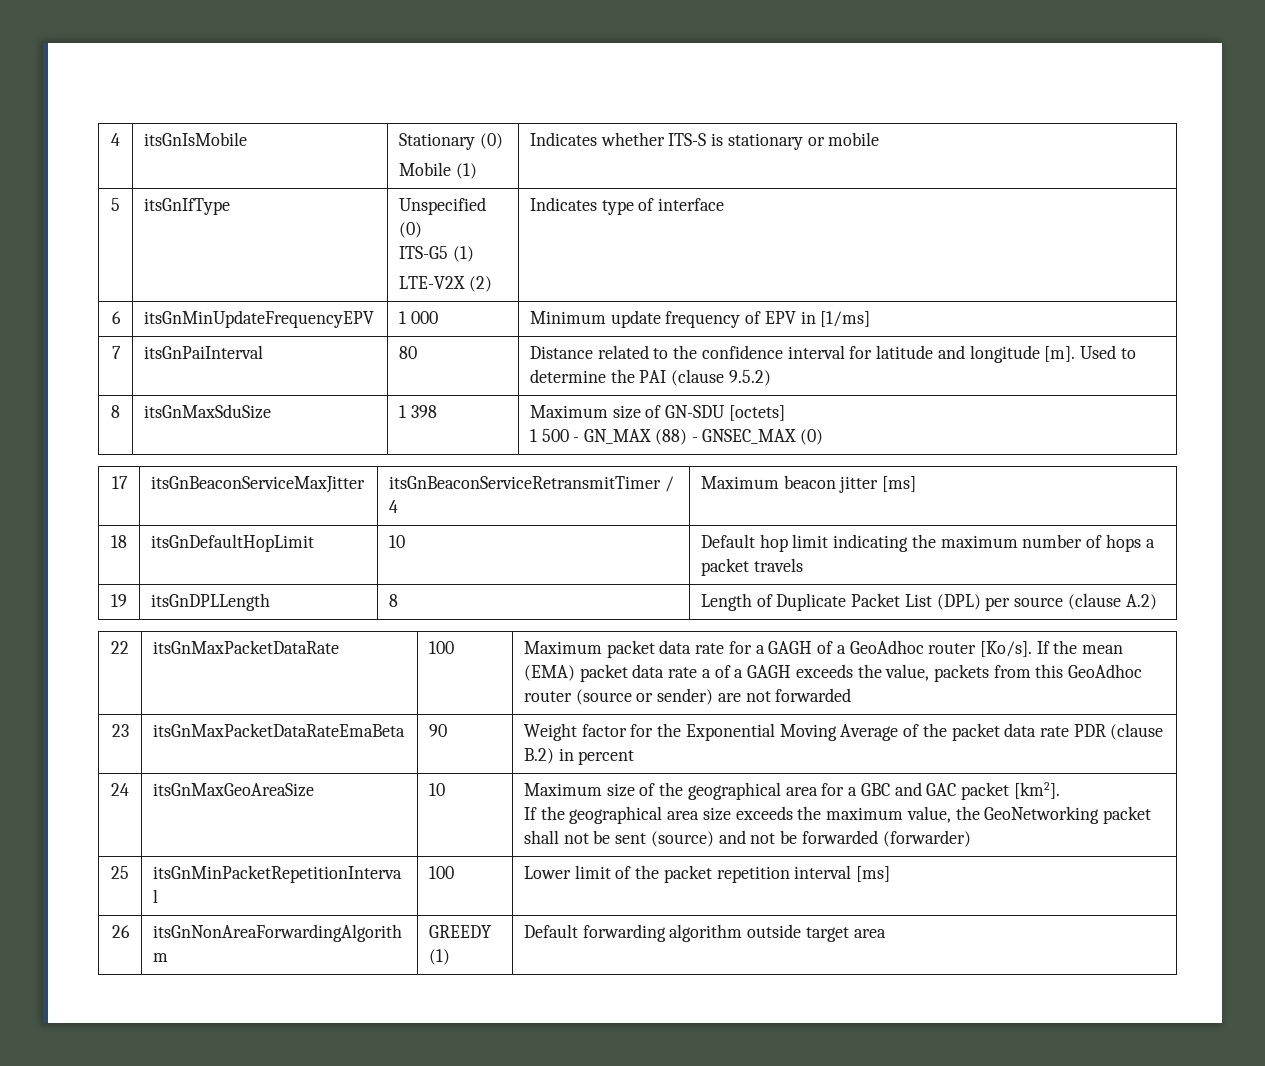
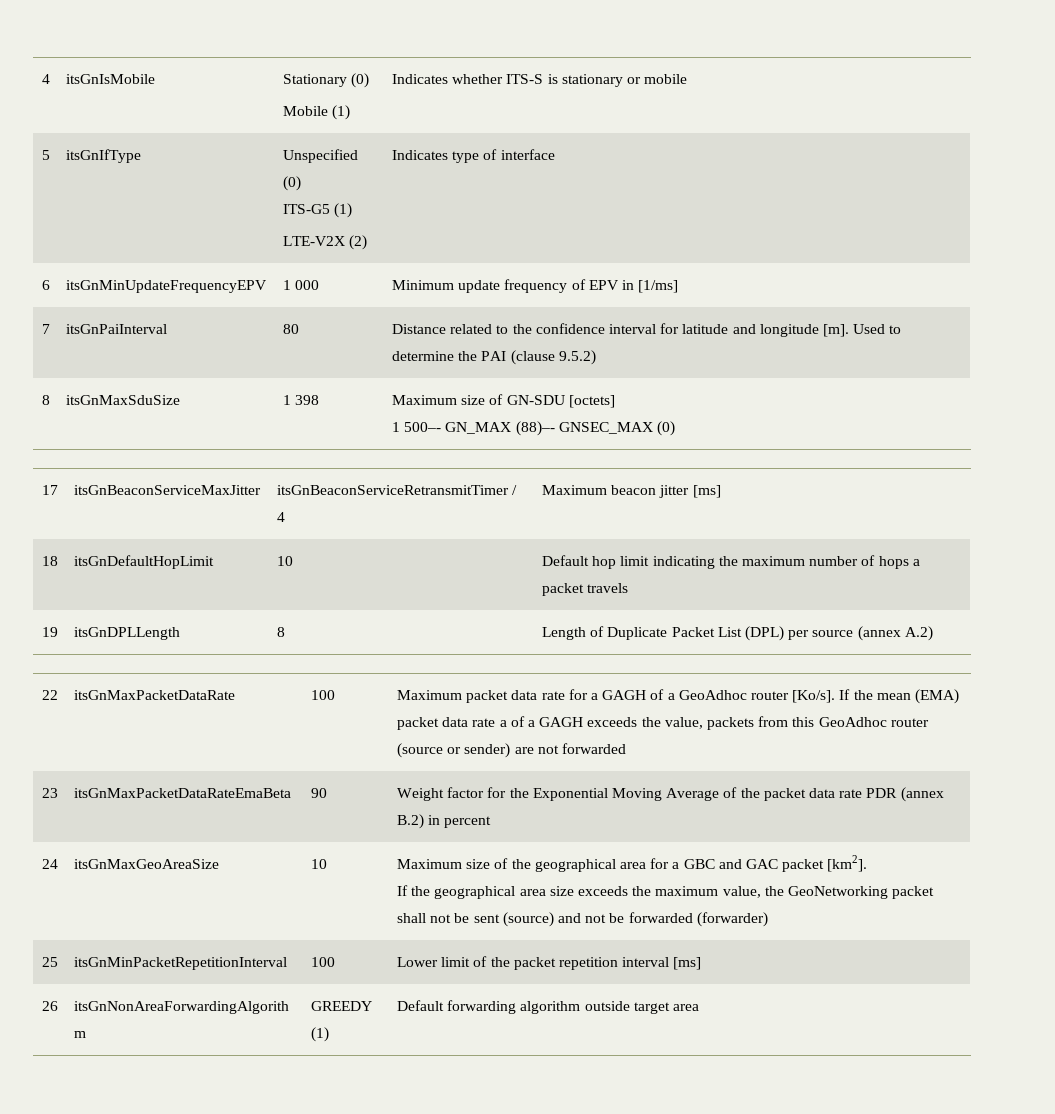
  8 | itsGnMaxSduSize | 1 398 | Maximum size of GN-SDU [octets]
- 1 500 - GN_MAX (88) - GNSEC_MAX (0)
+ 1 500–- GN_MAX (88)–- GNSEC_MAX (0)
- 19 | itsGnDPLLength | 8 | Length of Duplicate Packet List (DPL) per source (clause A.2)
+ 19 | itsGnDPLLength | 8 | Length of Duplicate Packet List (DPL) per source (annex A.2)
- 23 | itsGnMaxPacketDataRateEmaBeta | 90 | Weight factor for the Exponential Moving Average of the packet data rate PDR (clause B.2) in percent
+ 23 | itsGnMaxPacketDataRateEmaBeta | 90 | Weight factor for the Exponential Moving Average of the packet data rate PDR (annex B.2) in percent

